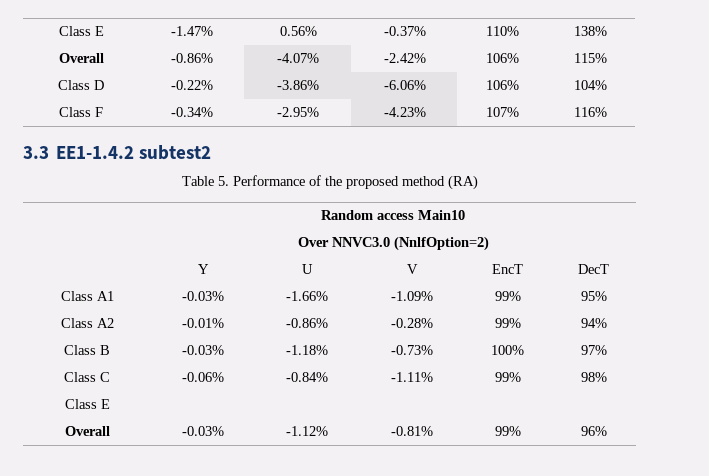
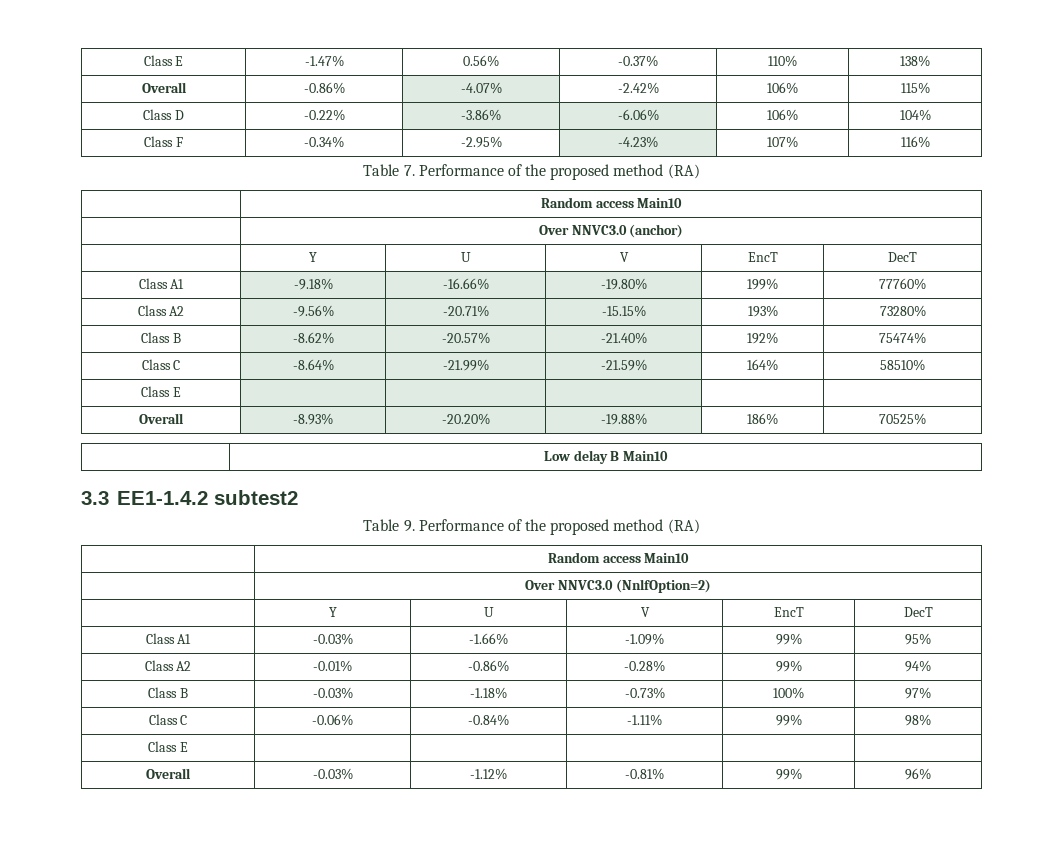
+ Table 7. Performance of the proposed method (RA)
+ | Random access Main10
+ | Over NNVC3.0 (anchor)
+ | Y | U | V | EncT | DecT
+ Class A1 | -9.18% | -16.66% | -19.80% | 199% | 77760%
+ Class A2 | -9.56% | -20.71% | -15.15% | 193% | 73280%
+ Class B | -8.62% | -20.57% | -21.40% | 192% | 75474%
+ Class C | -8.64% | -21.99% | -21.59% | 164% | 58510%
+ Class E | | | | |
+ Overall | -8.93% | -20.20% | -19.88% | 186% | 70525%
+ | Low delay B Main10
- Table 5. Performance of the proposed method (RA)
+ Table 9. Performance of the proposed method (RA)

